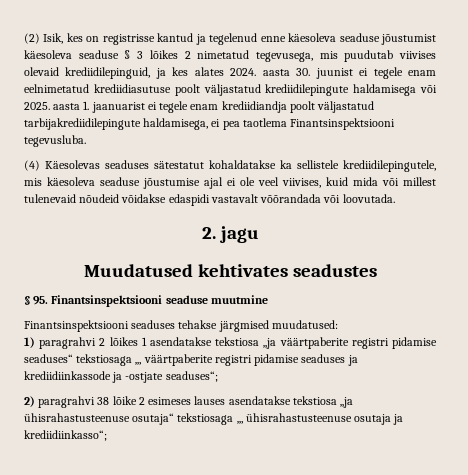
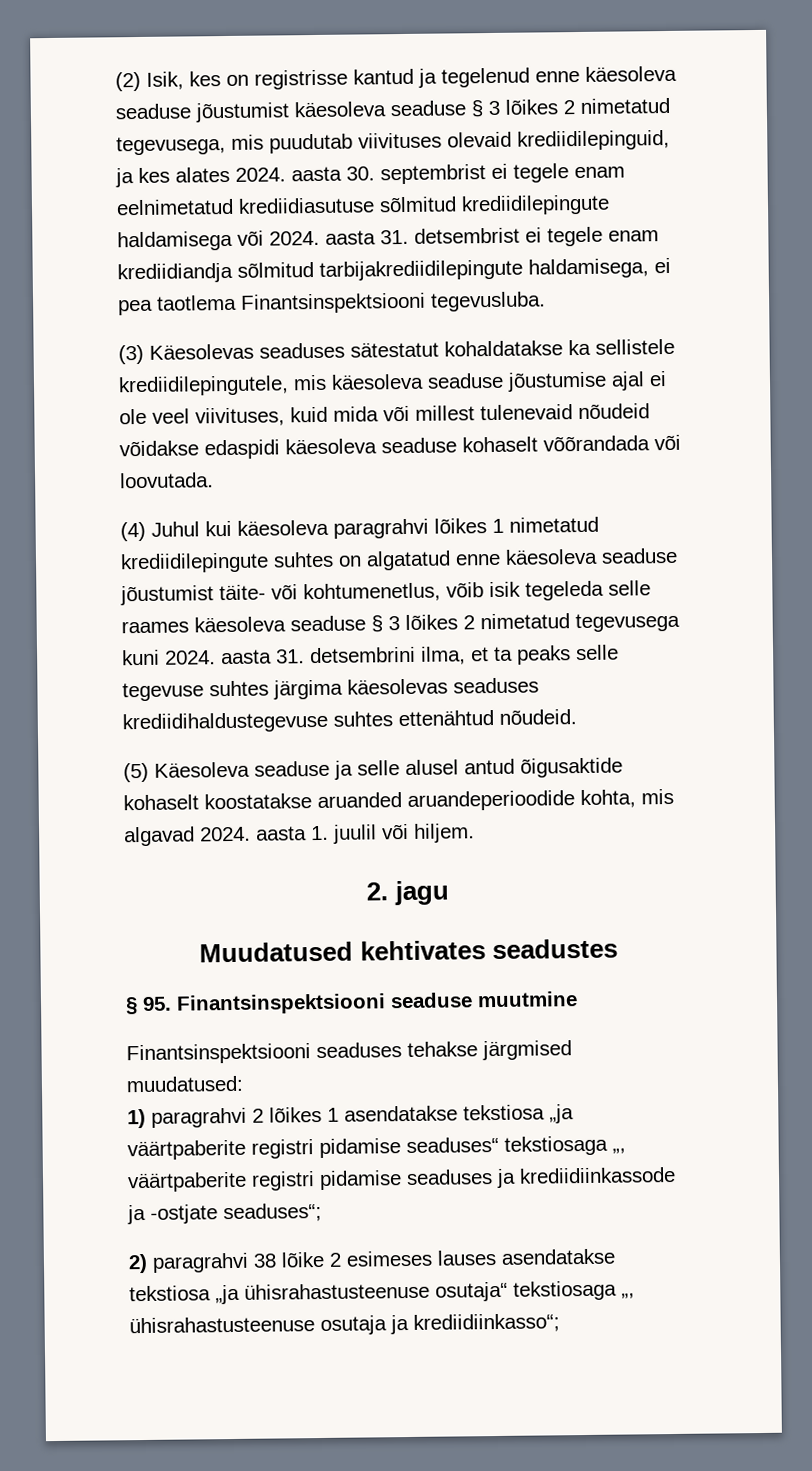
- (2) Isik, kes on registrisse kantud ja tegelenud enne käesoleva seaduse jõustumist käesoleva seaduse § 3 lõikes 2 nimetatud tegevusega, mis puudutab viivises olevaid krediidilepinguid, ja kes alates 2024. aasta 30. juunist ei tegele enam eelnimetatud krediidiasutuse poolt väljastatud krediidilepingute haldamisega või 2025. aasta 1. jaanuarist ei tegele enam krediidiandja poolt väljastatud tarbijakrediidilepingute haldamisega, ei pea taotlema Finantsinspektsiooni tegevusluba.
+ (2) Isik, kes on registrisse kantud ja tegelenud enne käesoleva seaduse jõustumist käesoleva seaduse § 3 lõikes 2 nimetatud tegevusega, mis puudutab viivituses olevaid krediidilepinguid, ja kes alates 2024. aasta 30. septembrist ei tegele enam eelnimetatud krediidiasutuse sõlmitud krediidilepingute haldamisega või 2024. aasta 31. detsembrist ei tegele enam krediidiandja sõlmitud tarbijakrediidilepingute haldamisega, ei pea taotlema Finantsinspektsiooni tegevusluba.
- (4) Käesolevas seaduses sätestatut kohaldatakse ka sellistele krediidilepingutele, mis käesoleva seaduse jõustumise ajal ei ole veel viivises, kuid mida või millest tulenevaid nõudeid võidakse edaspidi vastavalt võõrandada või loovutada.
+ (3) Käesolevas seaduses sätestatut kohaldatakse ka sellistele krediidilepingutele, mis käesoleva seaduse jõustumise ajal ei ole veel viivituses, kuid mida või millest tulenevaid nõudeid võidakse edaspidi käesoleva seaduse kohaselt võõrandada või loovutada.
+ (4) Juhul kui käesoleva paragrahvi lõikes 1 nimetatud krediidilepingute suhtes on algatatud enne käesoleva seaduse jõustumist täite- või kohtumenetlus, võib isik tegeleda selle raames käesoleva seaduse § 3 lõikes 2 nimetatud tegevusega kuni 2024. aasta 31. detsembrini ilma, et ta peaks selle tegevuse suhtes järgima käesolevas seaduses krediidihaldustegevuse suhtes ettenähtud nõudeid.
+ (5) Käesoleva seaduse ja selle alusel antud õigusaktide kohaselt koostatakse aruanded aruandeperioodide kohta, mis algavad 2024. aasta 1. juulil või hiljem.

